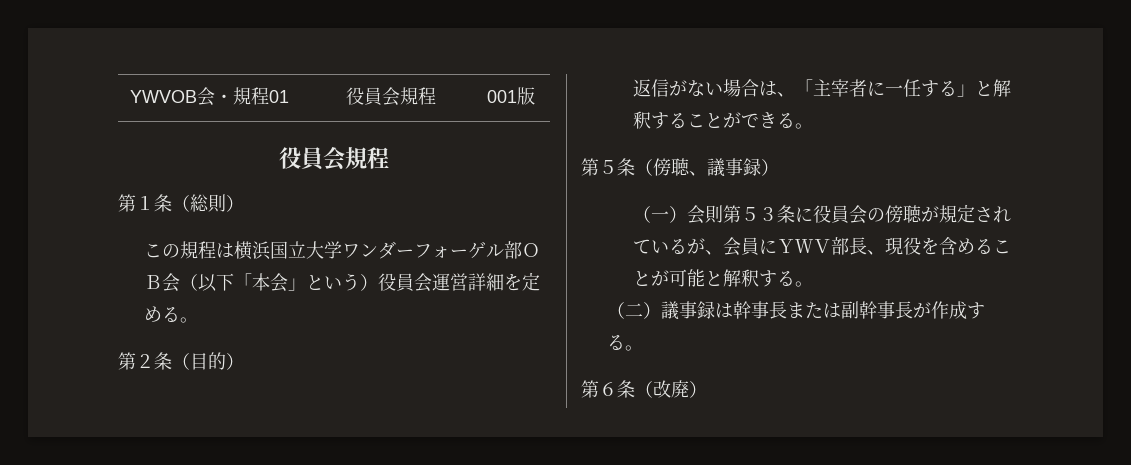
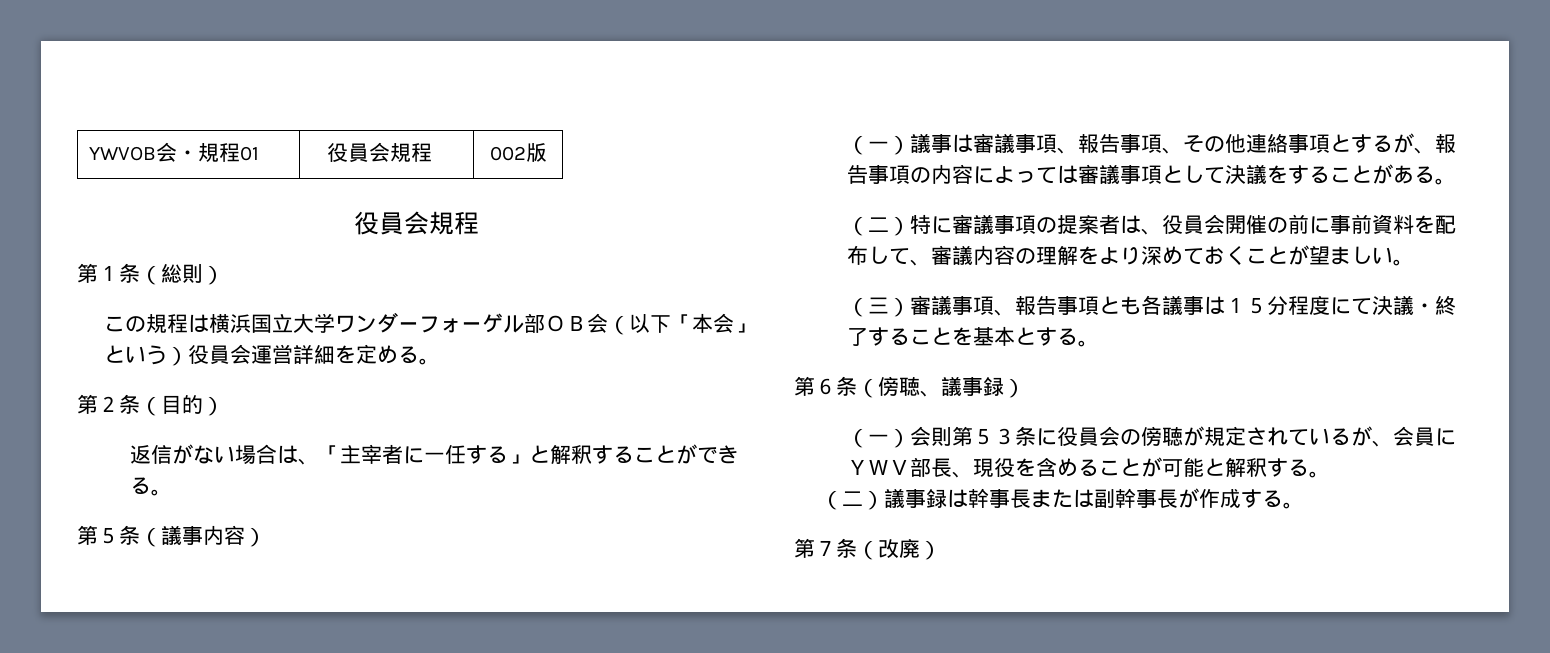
- YWVOB会・規程01 | 役員会規程 | 001版
+ YWVOB会・規程01 | 役員会規程 | 002版
- 第５条（傍聴、議事録）
+ 第５条（議事内容）
+ （一）議事は審議事項、報告事項、その他連絡事項とするが、報告事項の内容によっては審議事項として決議をすることがある。
+ （二）特に審議事項の提案者は、役員会開催の前に事前資料を配布して、審議内容の理解をより深めておくことが望ましい。
+ （三）審議事項、報告事項とも各議事は１５分程度にて決議・終了することを基本とする。
+ 第６条（傍聴、議事録）
- 第６条（改廃）
+ 第７条（改廃）

